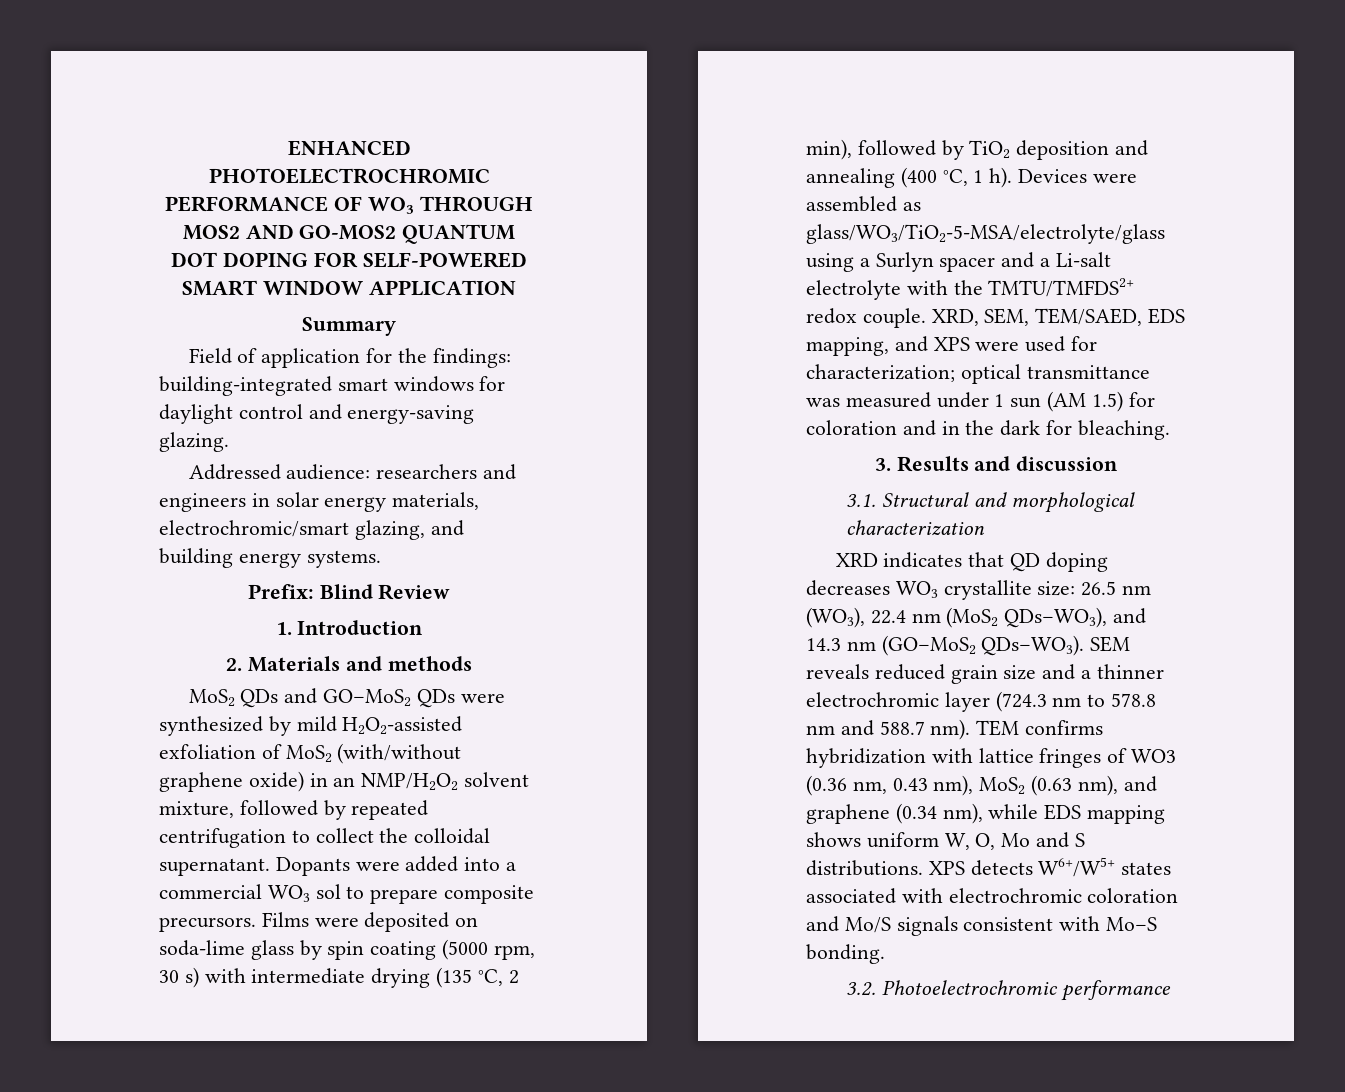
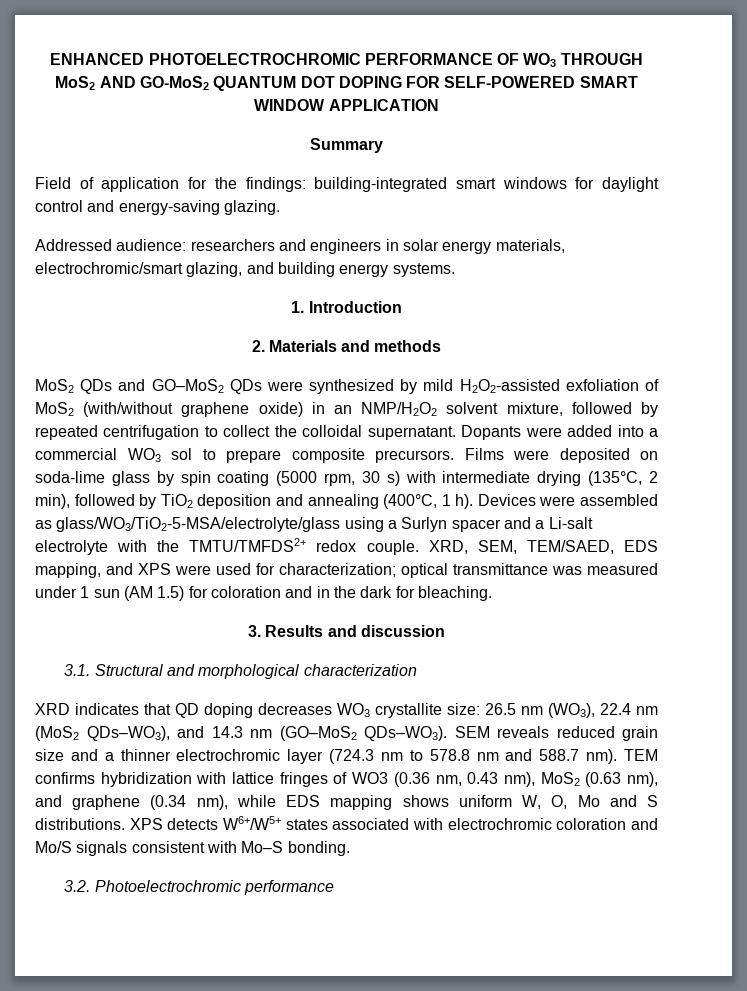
- ENHANCED PHOTOELECTROCHROMIC PERFORMANCE OF WO3 THROUGH MOS2 AND GO-MOS2 QUANTUM DOT DOPING FOR SELF-POWERED SMART WINDOW APPLICATION
+ ENHANCED PHOTOELECTROCHROMIC PERFORMANCE OF WO3 THROUGH MoS2 AND GO-MoS2 QUANTUM DOT DOPING FOR SELF-POWERED SMART WINDOW APPLICATION
- Prefix: Blind Review
- Films were deposited on soda-lime glass by spin coating (5000 rpm, 30 s) with intermediate drying (135 °C, 2 min), followed by TiO2 deposition and annealing (400 °C, 1 h).
+ Films were deposited on soda-lime glass by spin coating (5000 rpm, 30 s) with intermediate drying (135°C, 2 min), followed by TiO2 deposition and annealing (400°C, 1 h).

